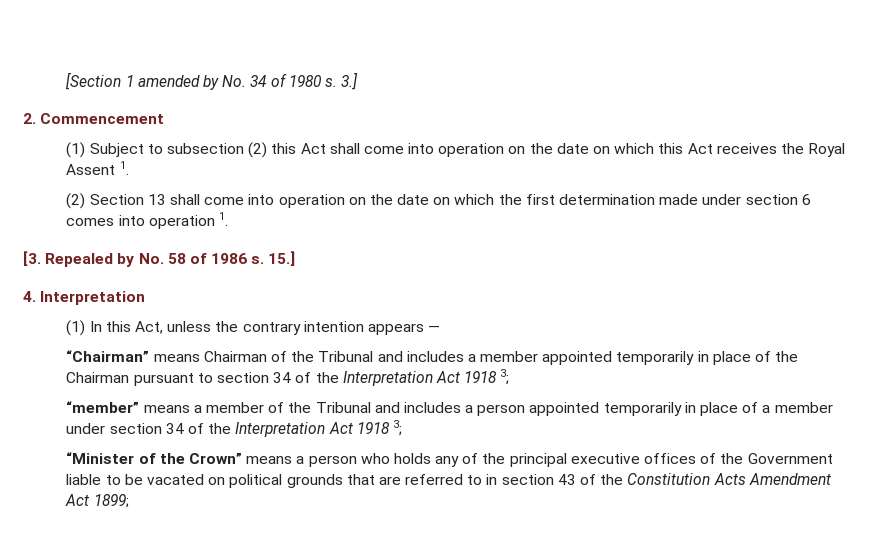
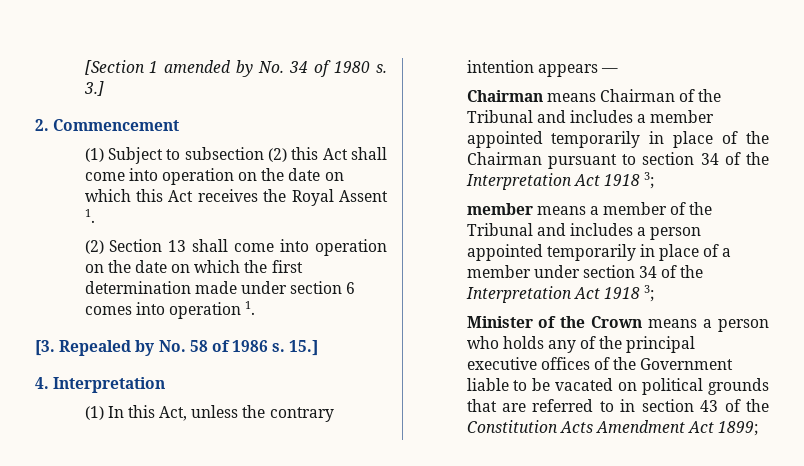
- “Chairman” means Chairman of the Tribunal and includes a member appointed temporarily in place of the Chairman pursuant to section 34 of the Interpretation Act 1918 3;
+ Chairman means Chairman of the Tribunal and includes a member appointed temporarily in place of the Chairman pursuant to section 34 of the Interpretation Act 1918 3;
- “member” means a member of the Tribunal and includes a person appointed temporarily in place of a member under section 34 of the Interpretation Act 1918 3;
+ member means a member of the Tribunal and includes a person appointed temporarily in place of a member under section 34 of the Interpretation Act 1918 3;
- “Minister of the Crown” means a person who holds any of the principal executive offices of the Government liable to be vacated on political grounds that are referred to in section 43 of the Constitution Acts Amendment Act 1899;
+ Minister of the Crown means a person who holds any of the principal executive offices of the Government liable to be vacated on political grounds that are referred to in section 43 of the Constitution Acts Amendment Act 1899;

